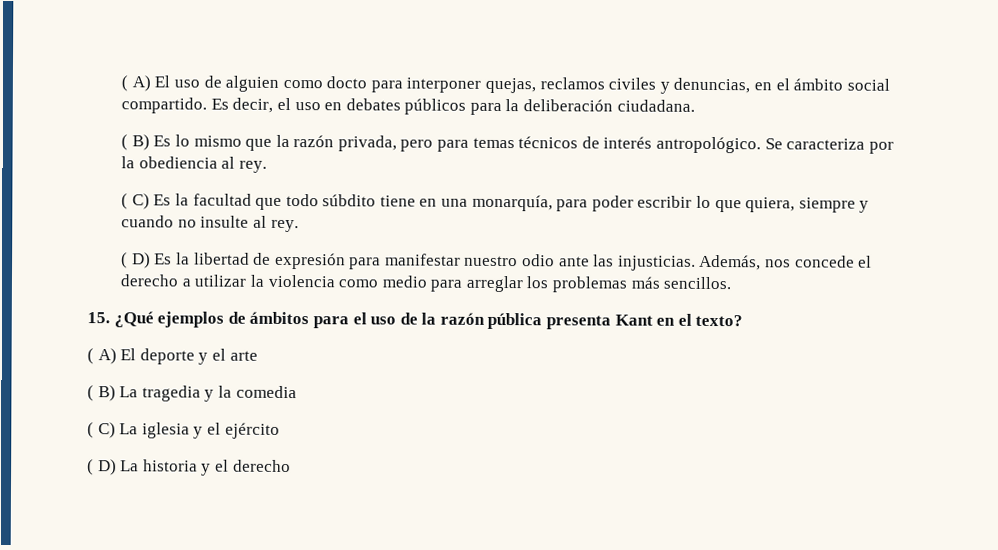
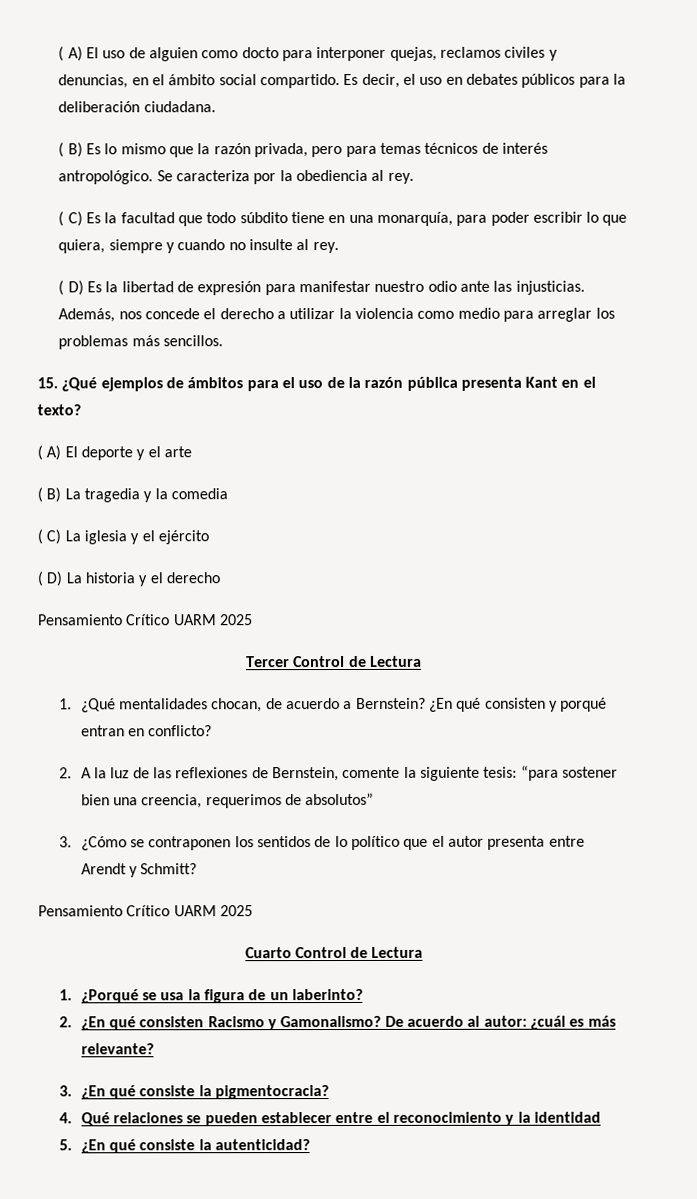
  ( D) La historia y el derecho
+ Pensamiento Crítico UARM 2025
+ Tercer Control de Lectura
+ 1. ¿Qué mentalidades chocan, de acuerdo a Bernstein? ¿En qué consisten y porqué entran en conflicto?
+ 2. A la luz de las reflexiones de Bernstein, comente la siguiente tesis: “para sostener bien una creencia, requerimos de absolutos”
+ 3. ¿Cómo se contraponen los sentidos de lo político que el autor presenta entre Arendt y Schmitt?
+ Pensamiento Crítico UARM 2025
+ Cuarto Control de Lectura
+ 1. ¿Porqué se usa la figura de un laberinto?
+ 2. ¿En qué consisten Racismo y Gamonalismo? De acuerdo al autor: ¿cuál es más relevante?
+ 3. ¿En qué consiste la pigmentocracia?
+ 4. Qué relaciones se pueden establecer entre el reconocimiento y la identidad
+ 5. ¿En qué consiste la autenticidad?

